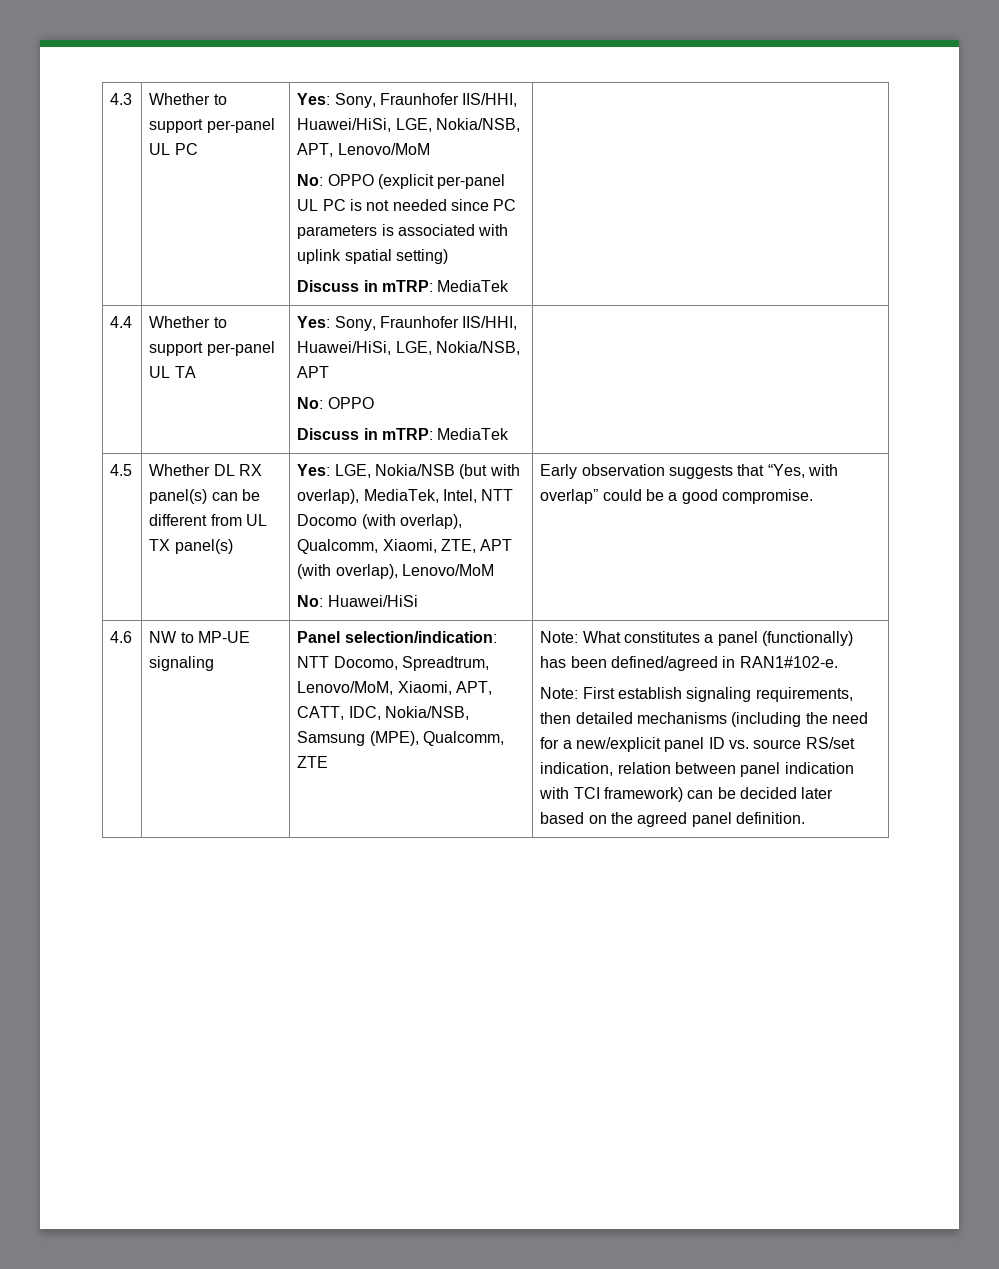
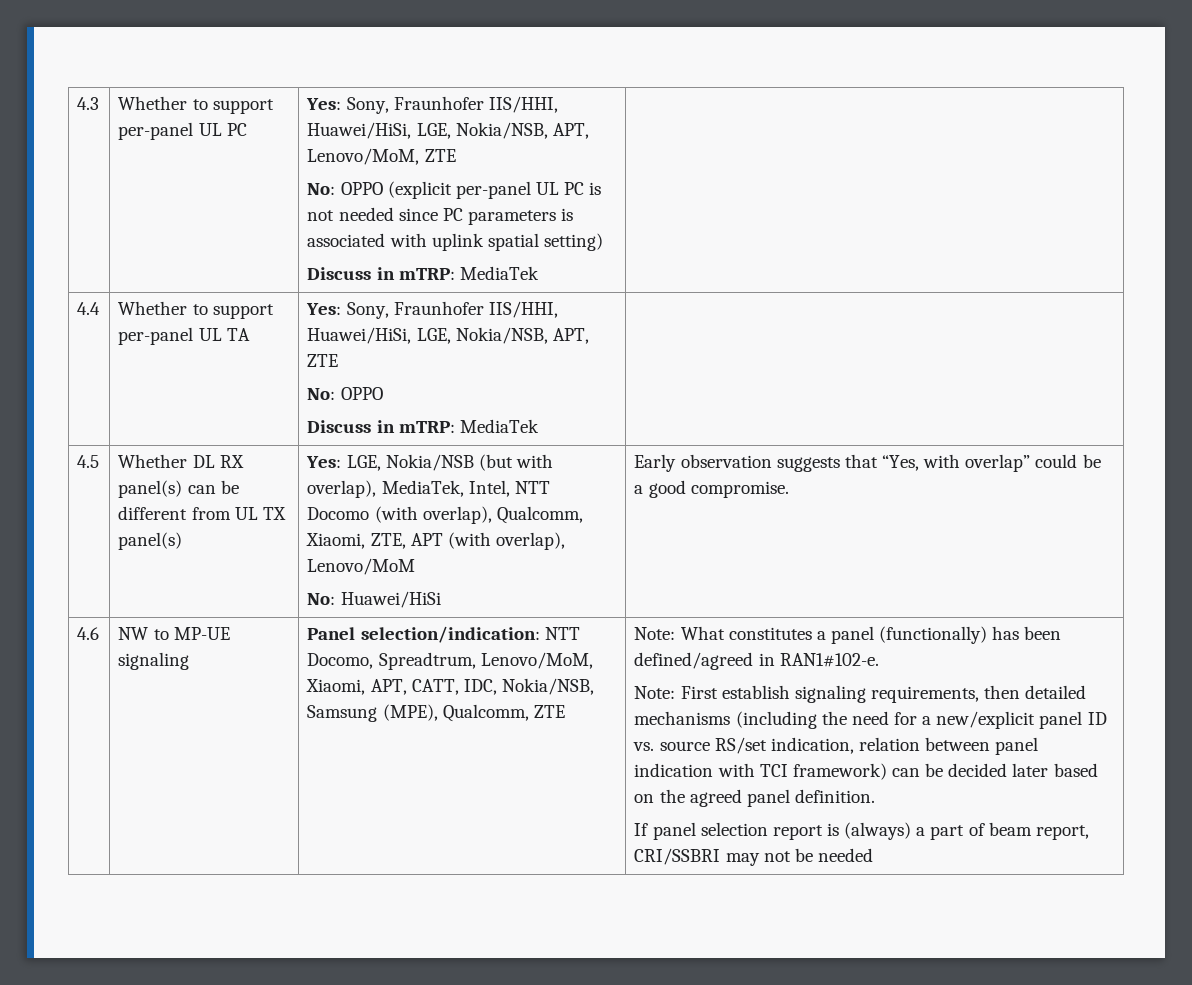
- 4.3 | Whether to support per-panel UL PC | Yes: Sony, Fraunhofer IIS/HHI, Huawei/HiSi, LGE, Nokia/NSB, APT, Lenovo/MoM
+ 4.3 | Whether to support per-panel UL PC | Yes: Sony, Fraunhofer IIS/HHI, Huawei/HiSi, LGE, Nokia/NSB, APT, Lenovo/MoM, ZTE
- 4.4 | Whether to support per-panel UL TA | Yes: Sony, Fraunhofer IIS/HHI, Huawei/HiSi, LGE, Nokia/NSB, APT
+ 4.4 | Whether to support per-panel UL TA | Yes: Sony, Fraunhofer IIS/HHI, Huawei/HiSi, LGE, Nokia/NSB, APT, ZTE
+ If panel selection report is (always) a part of beam report, CRI/SSBRI may not be needed

